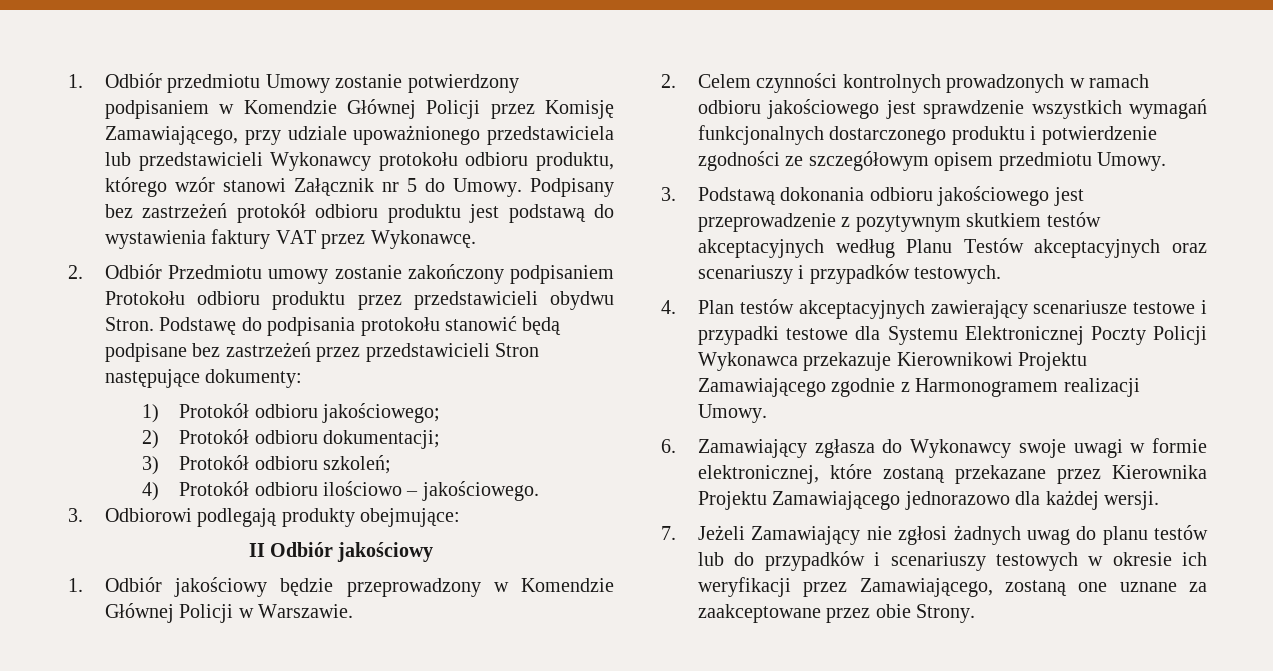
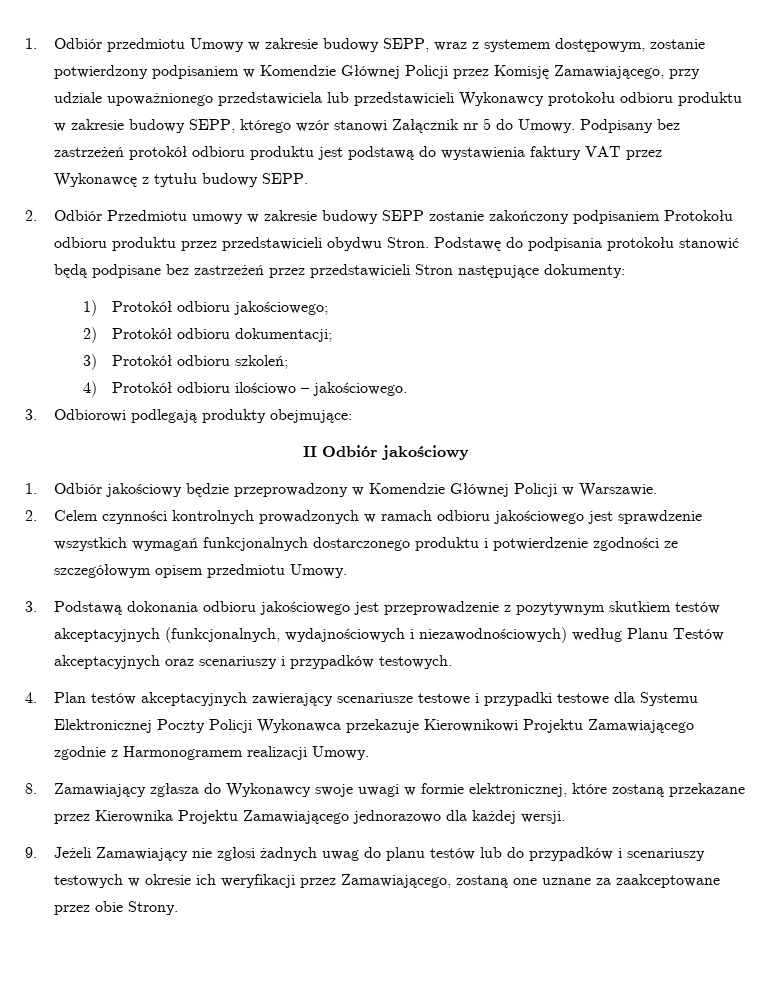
- 1. Odbiór przedmiotu Umowy zostanie potwierdzony podpisaniem w Komendzie Głównej Policji przez Komisję Zamawiającego, przy udziale upoważnionego przedstawiciela lub przedstawicieli Wykonawcy protokołu odbioru produktu, którego wzór stanowi Załącznik nr 5 do Umowy.
+ 1. Odbiór przedmiotu Umowy w zakresie budowy SEPP, wraz z systemem dostępowym, zostanie potwierdzony podpisaniem w Komendzie Głównej Policji przez Komisję Zamawiającego, przy udziale upoważnionego przedstawiciela lub przedstawicieli Wykonawcy protokołu odbioru produktu w zakresie budowy SEPP, którego wzór stanowi Załącznik nr 5 do Umowy.
- Podpisany bez zastrzeżeń protokół odbioru produktu jest podstawą do wystawienia faktury VAT przez Wykonawcę.
+ Podpisany bez zastrzeżeń protokół odbioru produktu jest podstawą do wystawienia faktury VAT przez Wykonawcę z tytułu budowy SEPP.
- 2. Odbiór Przedmiotu umowy zostanie zakończony podpisaniem Protokołu odbioru produktu przez przedstawicieli obydwu Stron.
+ 2. Odbiór Przedmiotu umowy w zakresie budowy SEPP zostanie zakończony podpisaniem Protokołu odbioru produktu przez przedstawicieli obydwu Stron.
- 3. Podstawą dokonania odbioru jakościowego jest przeprowadzenie z pozytywnym skutkiem testów akceptacyjnych według Planu Testów akceptacyjnych oraz scenariuszy i przypadków testowych.
+ 3. Podstawą dokonania odbioru jakościowego jest przeprowadzenie z pozytywnym skutkiem testów akceptacyjnych (funkcjonalnych, wydajnościowych i niezawodnościowych) według Planu Testów akceptacyjnych oraz scenariuszy i przypadków testowych.
- 6. Zamawiający zgłasza do Wykonawcy swoje uwagi w formie elektronicznej, które zostaną przekazane przez Kierownika Projektu Zamawiającego jednorazowo dla każdej wersji.
+ 8. Zamawiający zgłasza do Wykonawcy swoje uwagi w formie elektronicznej, które zostaną przekazane przez Kierownika Projektu Zamawiającego jednorazowo dla każdej wersji.
- 7. Jeżeli Zamawiający nie zgłosi żadnych uwag do planu testów lub do przypadków i scenariuszy testowych w okresie ich weryfikacji przez Zamawiającego, zostaną one uznane za zaakceptowane przez obie Strony.
+ 9. Jeżeli Zamawiający nie zgłosi żadnych uwag do planu testów lub do przypadków i scenariuszy testowych w okresie ich weryfikacji przez Zamawiającego, zostaną one uznane za zaakceptowane przez obie Strony.

